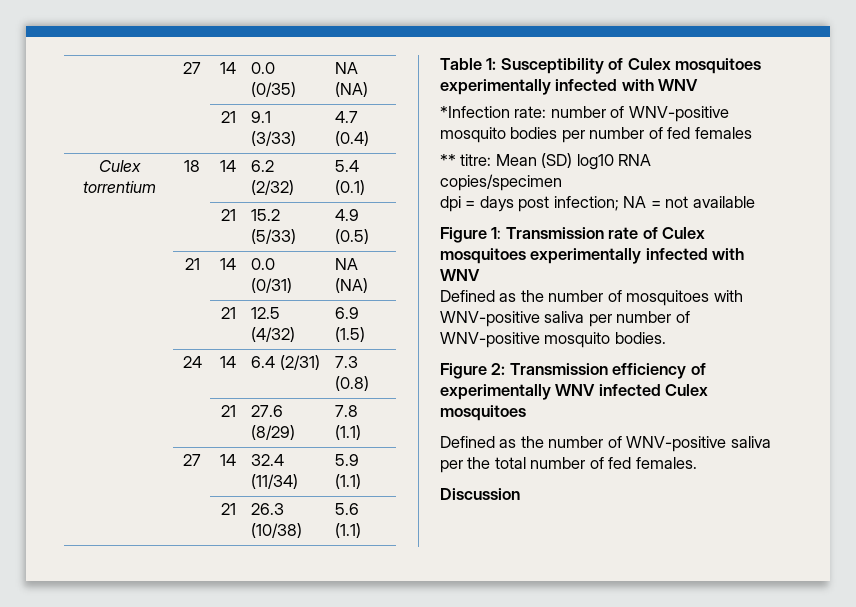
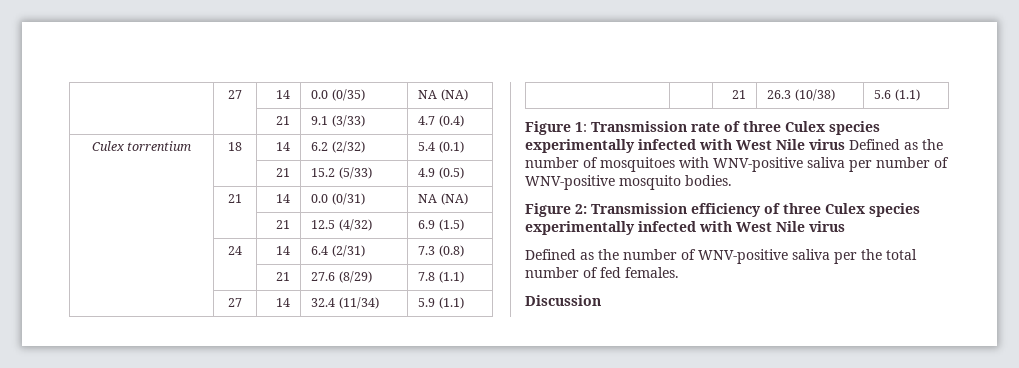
- Table 1: Susceptibility of Culex mosquitoes experimentally infected with WNV
- *Infection rate: number of WNV-positive mosquito bodies per number of fed females
- ** titre: Mean (SD) log10 RNA copies/specimen
- dpi = days post infection; NA = not available
- Figure 1: Transmission rate of Culex mosquitoes experimentally infected with WNV
- Defined as the number of mosquitoes with WNV-positive saliva per number of WNV-positive mosquito bodies.
+ Figure 1: Transmission rate of three Culex species experimentally infected with West Nile virus Defined as the number of mosquitoes with WNV-positive saliva per number of WNV-positive mosquito bodies.
- Figure 2: Transmission efficiency of experimentally WNV infected Culex mosquitoes
+ Figure 2: Transmission efficiency of three Culex species experimentally infected with West Nile virus

